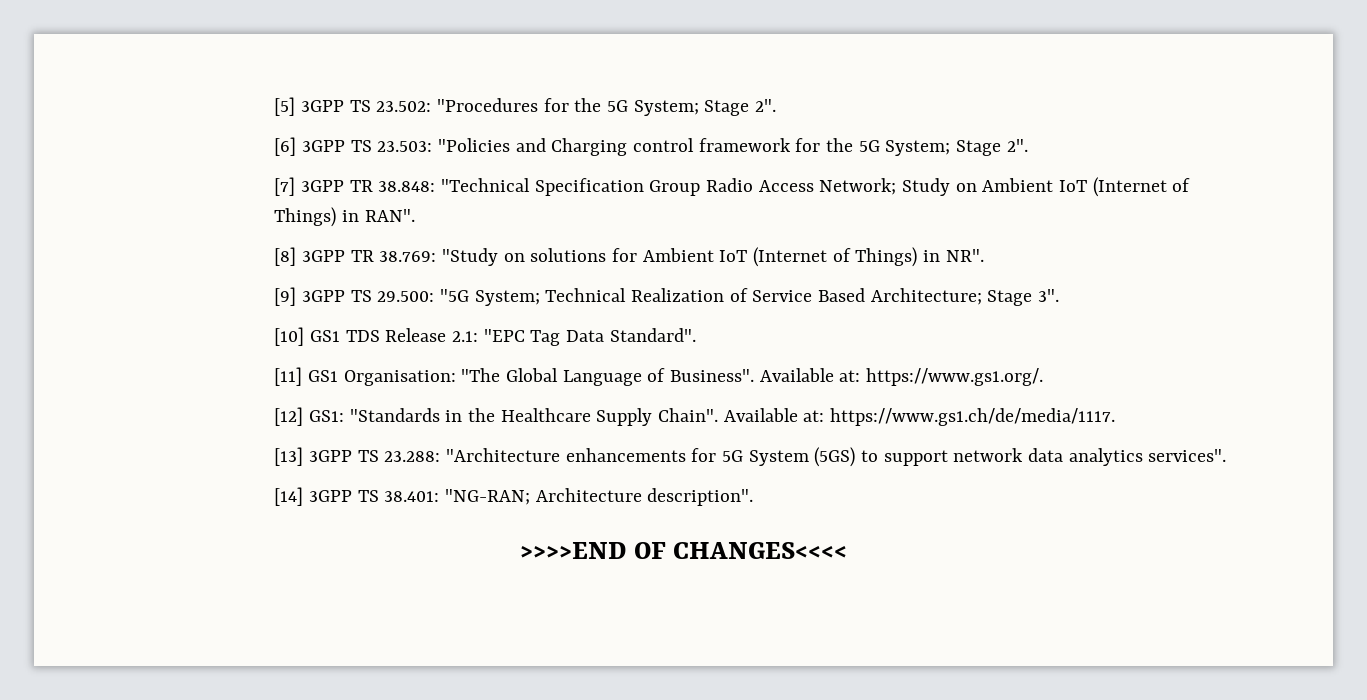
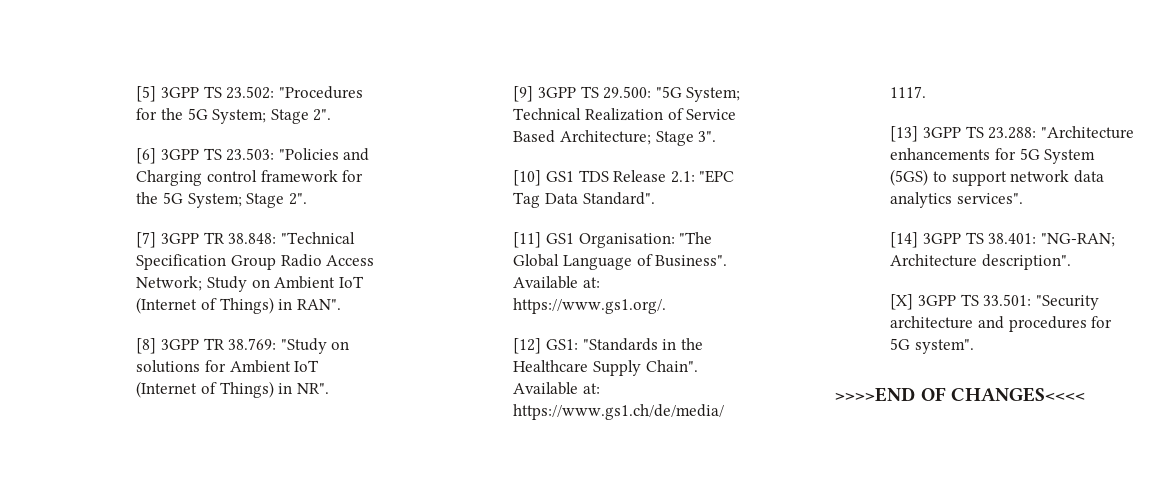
+ [X] 3GPP TS 33.501: "Security architecture and procedures for 5G system".

